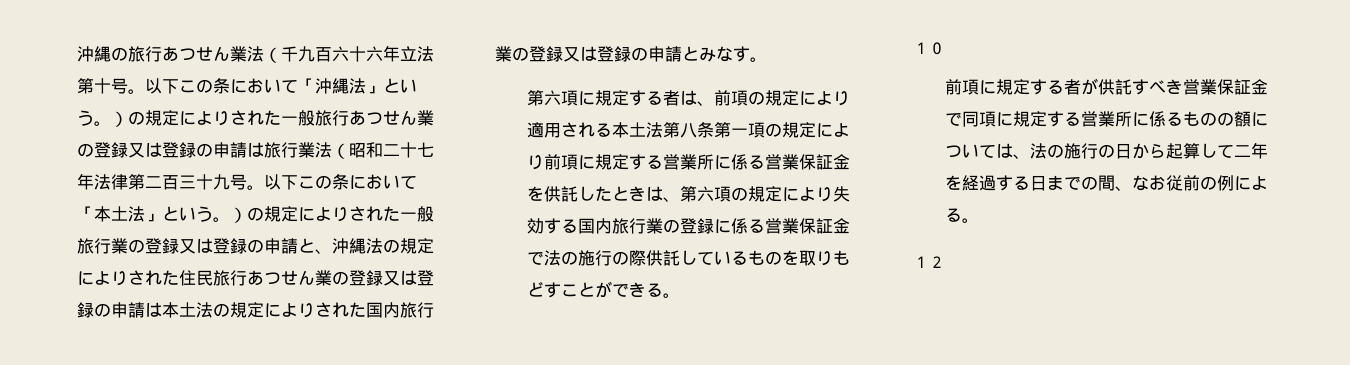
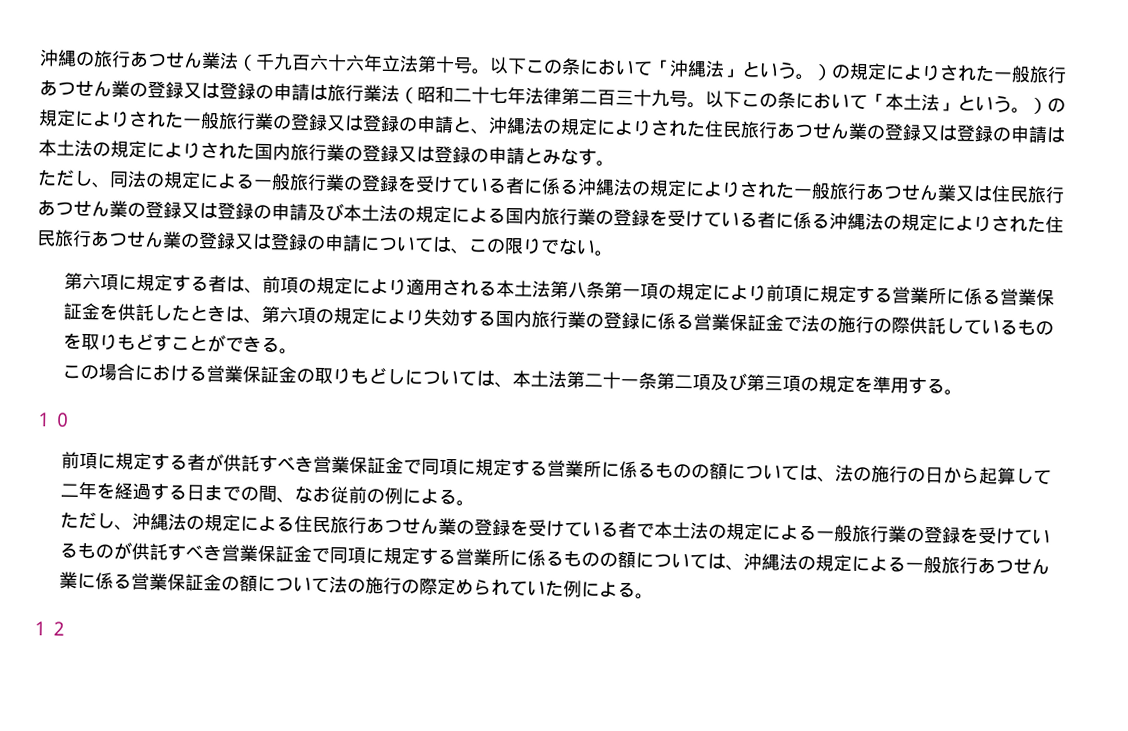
+ ただし、同法の規定による一般旅行業の登録を受けている者に係る沖縄法の規定によりされた一般旅行あつせん業又は住民旅行あつせん業の登録又は登録の申請及び本土法の規定による国内旅行業の登録を受けている者に係る沖縄法の規定によりされた住民旅行あつせん業の登録又は登録の申請については、この限りでない。
+ この場合における営業保証金の取りもどしについては、本土法第二十一条第二項及び第三項の規定を準用する。
+ ただし、沖縄法の規定による住民旅行あつせん業の登録を受けている者で本土法の規定による一般旅行業の登録を受けているものが供託すべき営業保証金で同項に規定する営業所に係るものの額については、沖縄法の規定による一般旅行あつせん業に係る営業保証金の額について法の施行の際定められていた例による。

